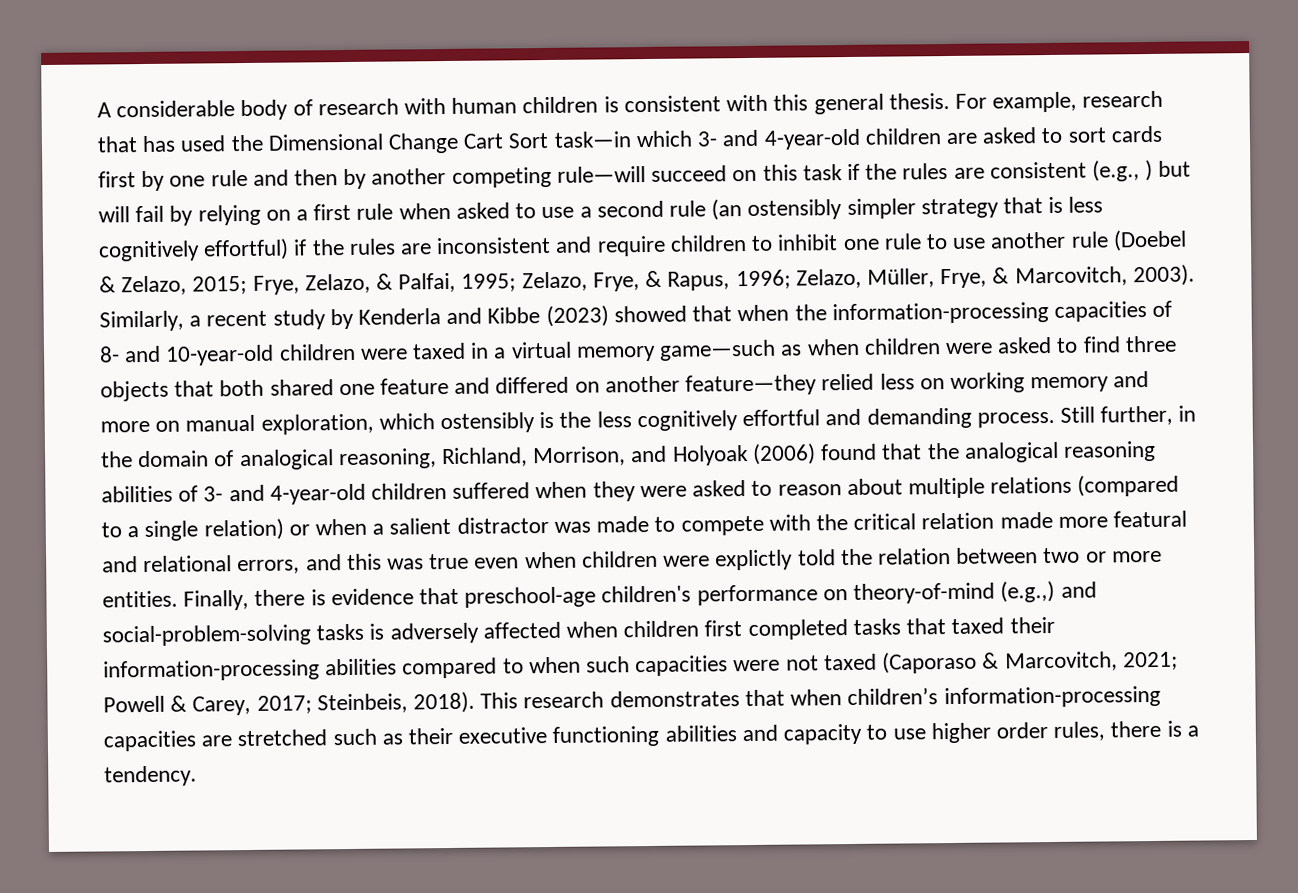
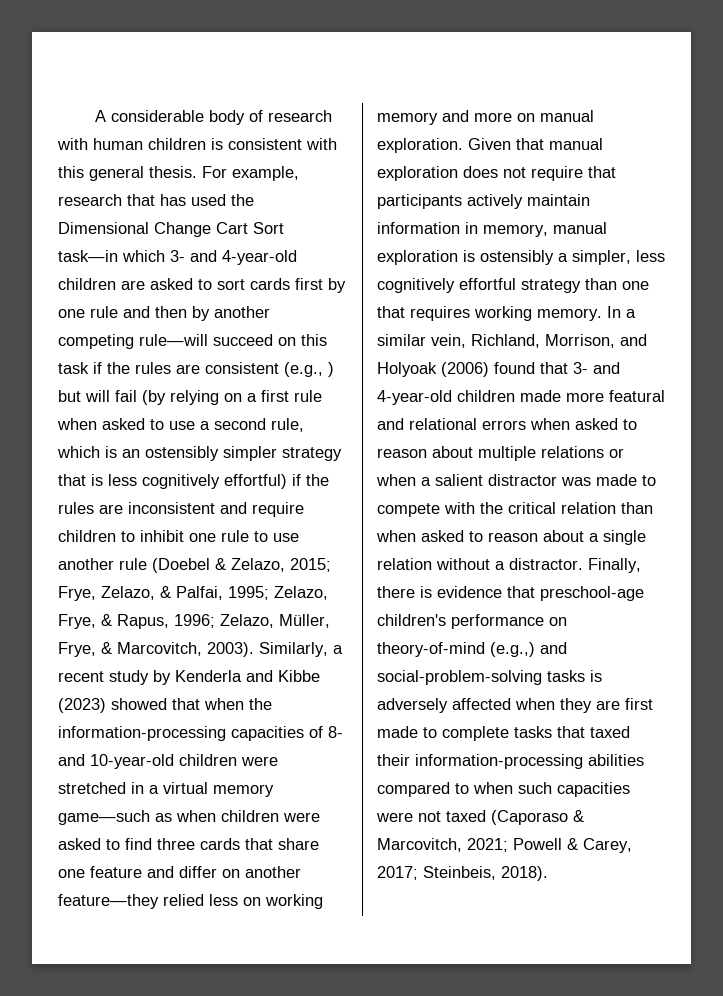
- For example, research that has used the Dimensional Change Cart Sort task—in which 3- and 4-year-old children are asked to sort cards first by one rule and then by another competing rule—will succeed on this task if the rules are consistent (e.g., ) but will fail by relying on a first rule when asked to use a second rule (an ostensibly simpler strategy that is less cognitively effortful) if the rules are inconsistent and require children to inhibit one rule to use another rule (Doebel & Zelazo, 2015;
+ For example, research that has used the Dimensional Change Cart Sort task—in which 3- and 4-year-old children are asked to sort cards first by one rule and then by another competing rule—will succeed on this task if the rules are consistent (e.g., ) but will fail (by relying on a first rule when asked to use a second rule, which is an ostensibly simpler strategy that is less cognitively effortful) if the rules are inconsistent and require children to inhibit one rule to use another rule (Doebel & Zelazo, 2015;
- Similarly, a recent study by Kenderla and Kibbe (2023) showed that when the information-processing capacities of 8- and 10-year-old children were taxed in a virtual memory game—such as when children were asked to find three objects that both shared one feature and differed on another feature—they relied less on working memory and more on manual exploration, which ostensibly is the less cognitively effortful and demanding process. Still further, in the domain of analogical reasoning, Richland, Morrison, and Holyoak (2006) found that the analogical reasoning abilities of 3- and 4-year-old children suffered when they were asked to reason about multiple relations (compared to a single relation) or when a salient distractor was made to compete with the critical relation made more featural and relational errors, and this was true even when children were explictly told the relation between two or more entities.
+ Similarly, a recent study by Kenderla and Kibbe (2023) showed that when the information-processing capacities of 8- and 10-year-old children were stretched in a virtual memory game—such as when children were asked to find three cards that share one feature and differ on another feature—they relied less on working memory and more on manual exploration. Given that manual exploration does not require that participants actively maintain information in memory, manual exploration is ostensibly a simpler, less cognitively effortful strategy than one that requires working memory. In a similar vein, Richland, Morrison, and Holyoak (2006) found that 3- and 4-year-old children made more featural and relational errors when asked to reason about multiple relations or when a salient distractor was made to compete with the critical relation than when asked to reason about a single relation without a distractor.
- Finally, there is evidence that preschool-age children's performance on theory-of-mind (e.g.,) and social-problem-solving tasks is adversely affected when children first completed tasks that taxed their information-processing abilities compared to when such capacities were not taxed (Caporaso & Marcovitch, 2021; Powell & Carey, 2017; Steinbeis, 2018). This research demonstrates that when children’s information-processing capacities are stretched such as their executive functioning abilities and capacity to use higher order rules, there is a tendency.
+ Finally, there is evidence that preschool-age children's performance on theory-of-mind (e.g.,) and social-problem-solving tasks is adversely affected when they are first made to complete tasks that taxed their information-processing abilities compared to when such capacities were not taxed (Caporaso & Marcovitch, 2021; Powell & Carey, 2017; Steinbeis, 2018).

